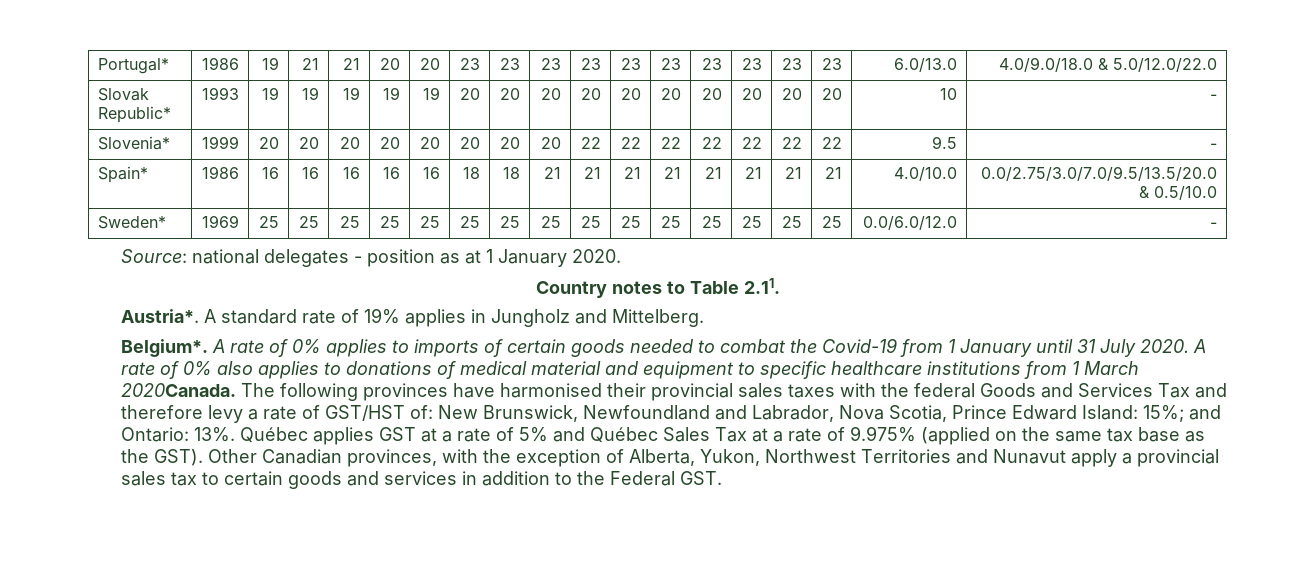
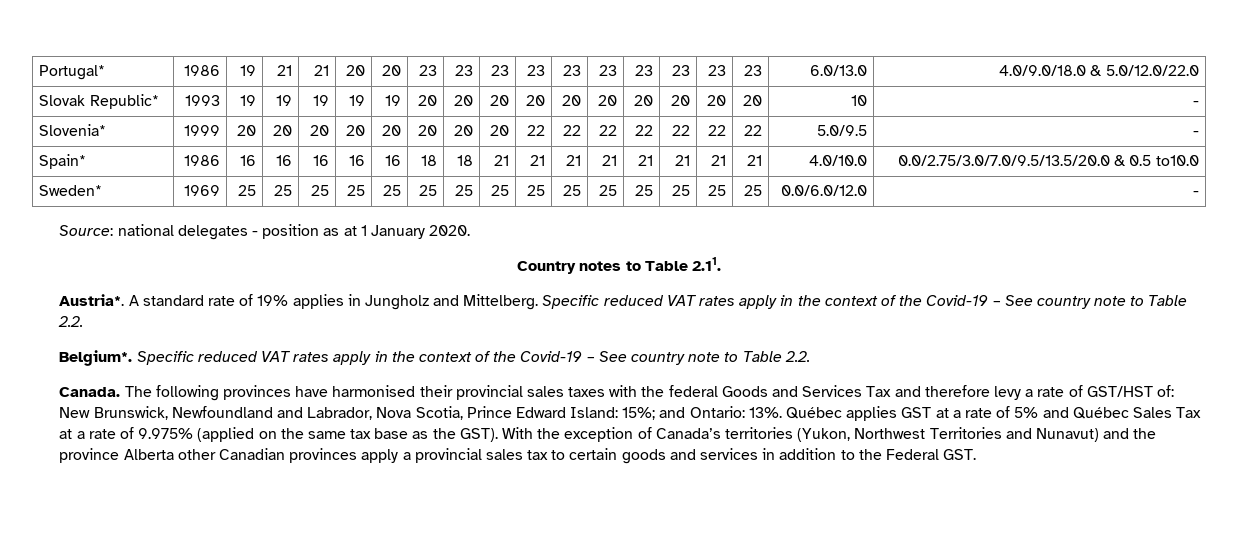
- Slovenia* | 1999 | 20 | 20 | 20 | 20 | 20 | 20 | 20 | 20 | 22 | 22 | 22 | 22 | 22 | 22 | 22 | 9.5 | -
+ Slovenia* | 1999 | 20 | 20 | 20 | 20 | 20 | 20 | 20 | 20 | 22 | 22 | 22 | 22 | 22 | 22 | 22 | 5.0/9.5 | -
- Spain* | 1986 | 16 | 16 | 16 | 16 | 16 | 18 | 18 | 21 | 21 | 21 | 21 | 21 | 21 | 21 | 21 | 4.0/10.0 | 0.0/2.75/3.0/7.0/9.5/13.5/20.0 & 0.5/10.0
+ Spain* | 1986 | 16 | 16 | 16 | 16 | 16 | 18 | 18 | 21 | 21 | 21 | 21 | 21 | 21 | 21 | 21 | 4.0/10.0 | 0.0/2.75/3.0/7.0/9.5/13.5/20.0 & 0.5 to10.0
- A standard rate of 19% applies in Jungholz and Mittelberg.
- Belgium*. A rate of 0% applies to imports of certain goods needed to combat the Covid-19 from 1 January until 31 July 2020. A rate of 0% also applies to donations of medical material and equipment to specific healthcare institutions from 1 March 2020Canada.
+ A standard rate of 19% applies in Jungholz and Mittelberg. Specific reduced VAT rates apply in the context of the Covid-19 – See country note to Table 2.2.
+ Belgium*. Specific reduced VAT rates apply in the context of the Covid-19 – See country note to Table 2.2.
+ Canada.
- Other Canadian provinces, with the exception of Alberta, Yukon, Northwest Territories and Nunavut apply a provincial sales tax to certain goods and services in addition to the Federal GST.
+ With the exception of Canada’s territories (Yukon, Northwest Territories and Nunavut) and the province Alberta other Canadian provinces apply a provincial sales tax to certain goods and services in addition to the Federal GST.

